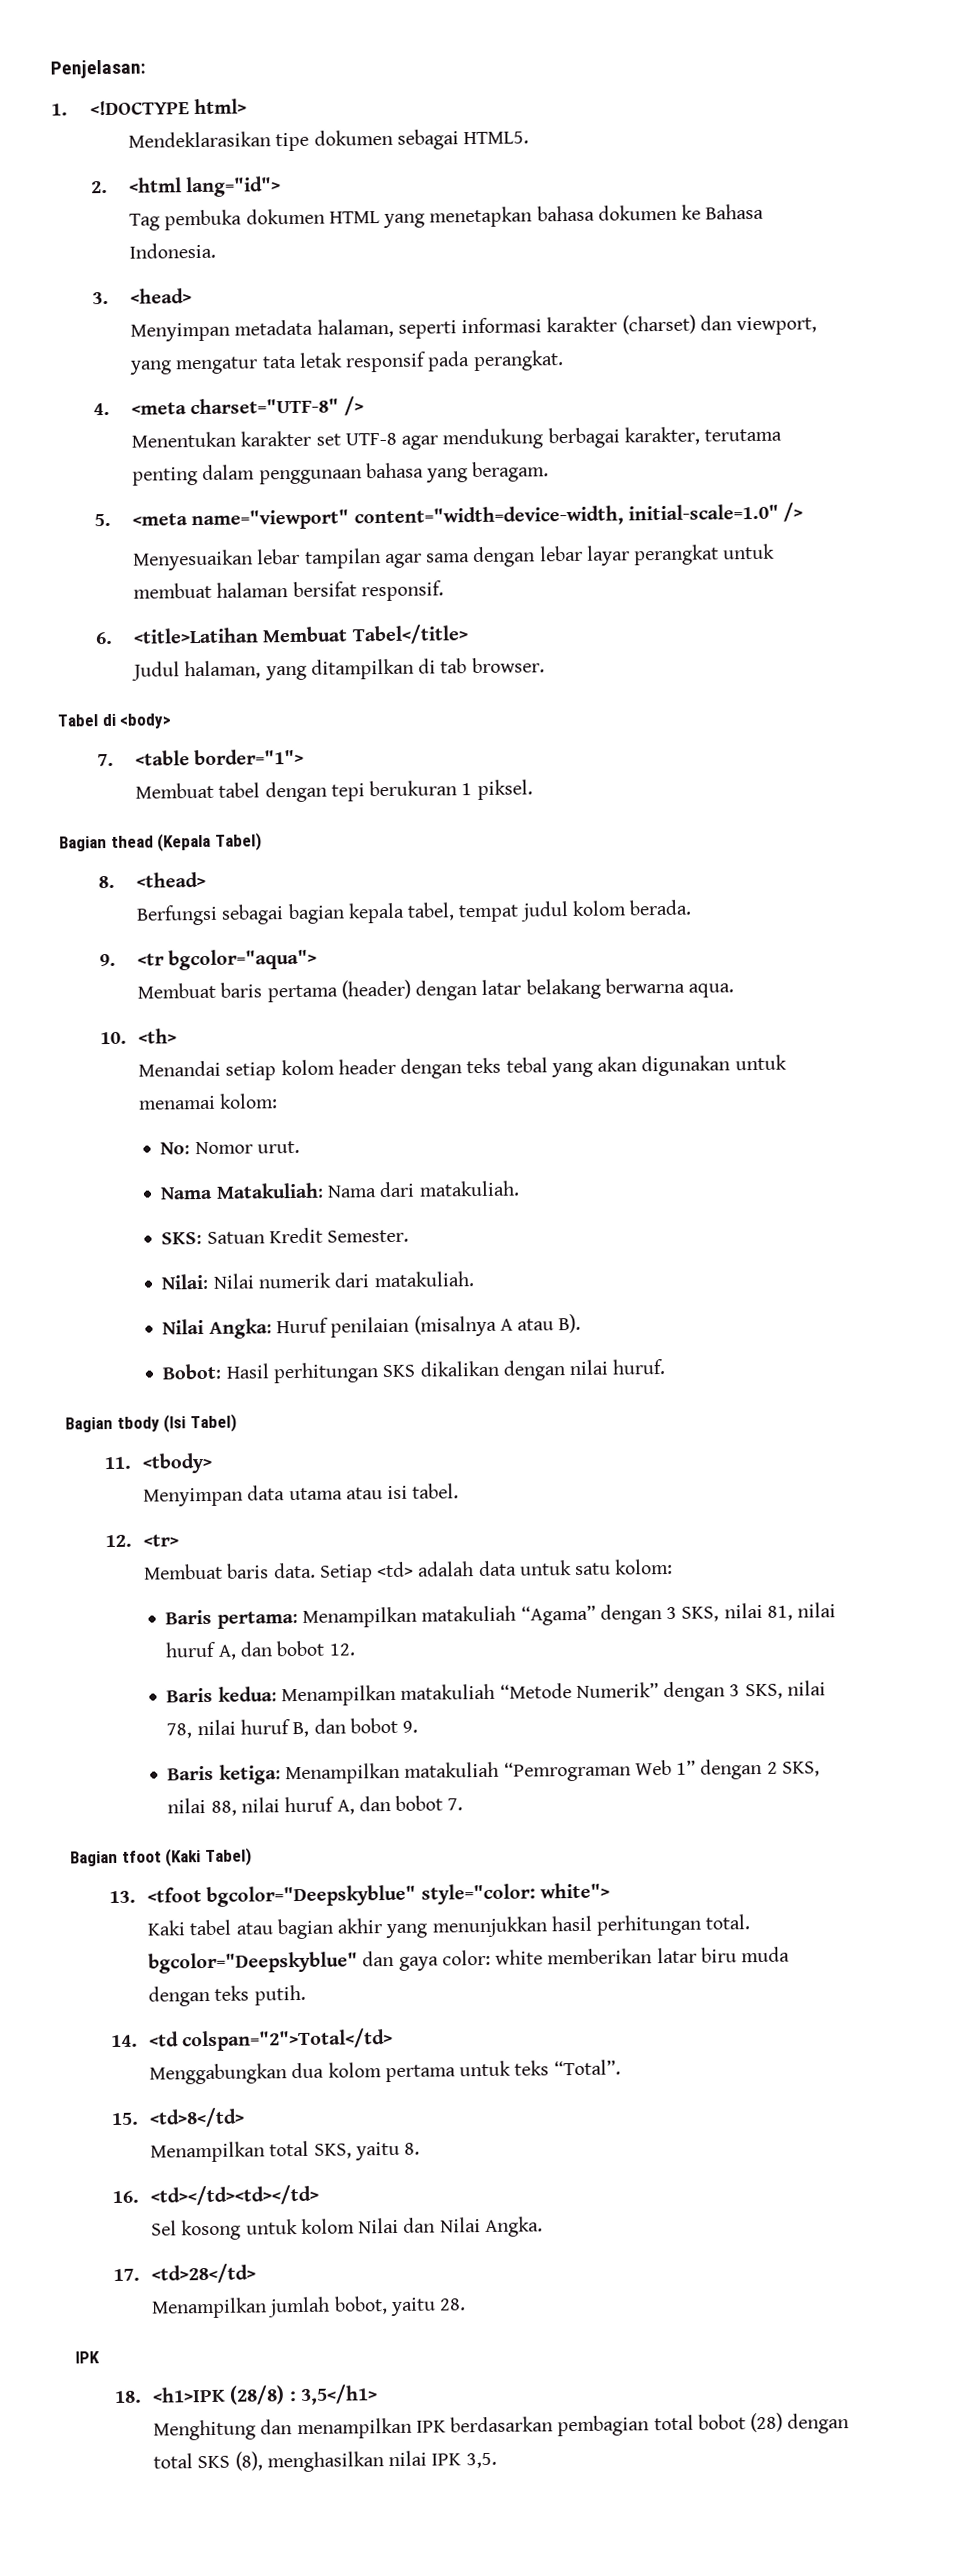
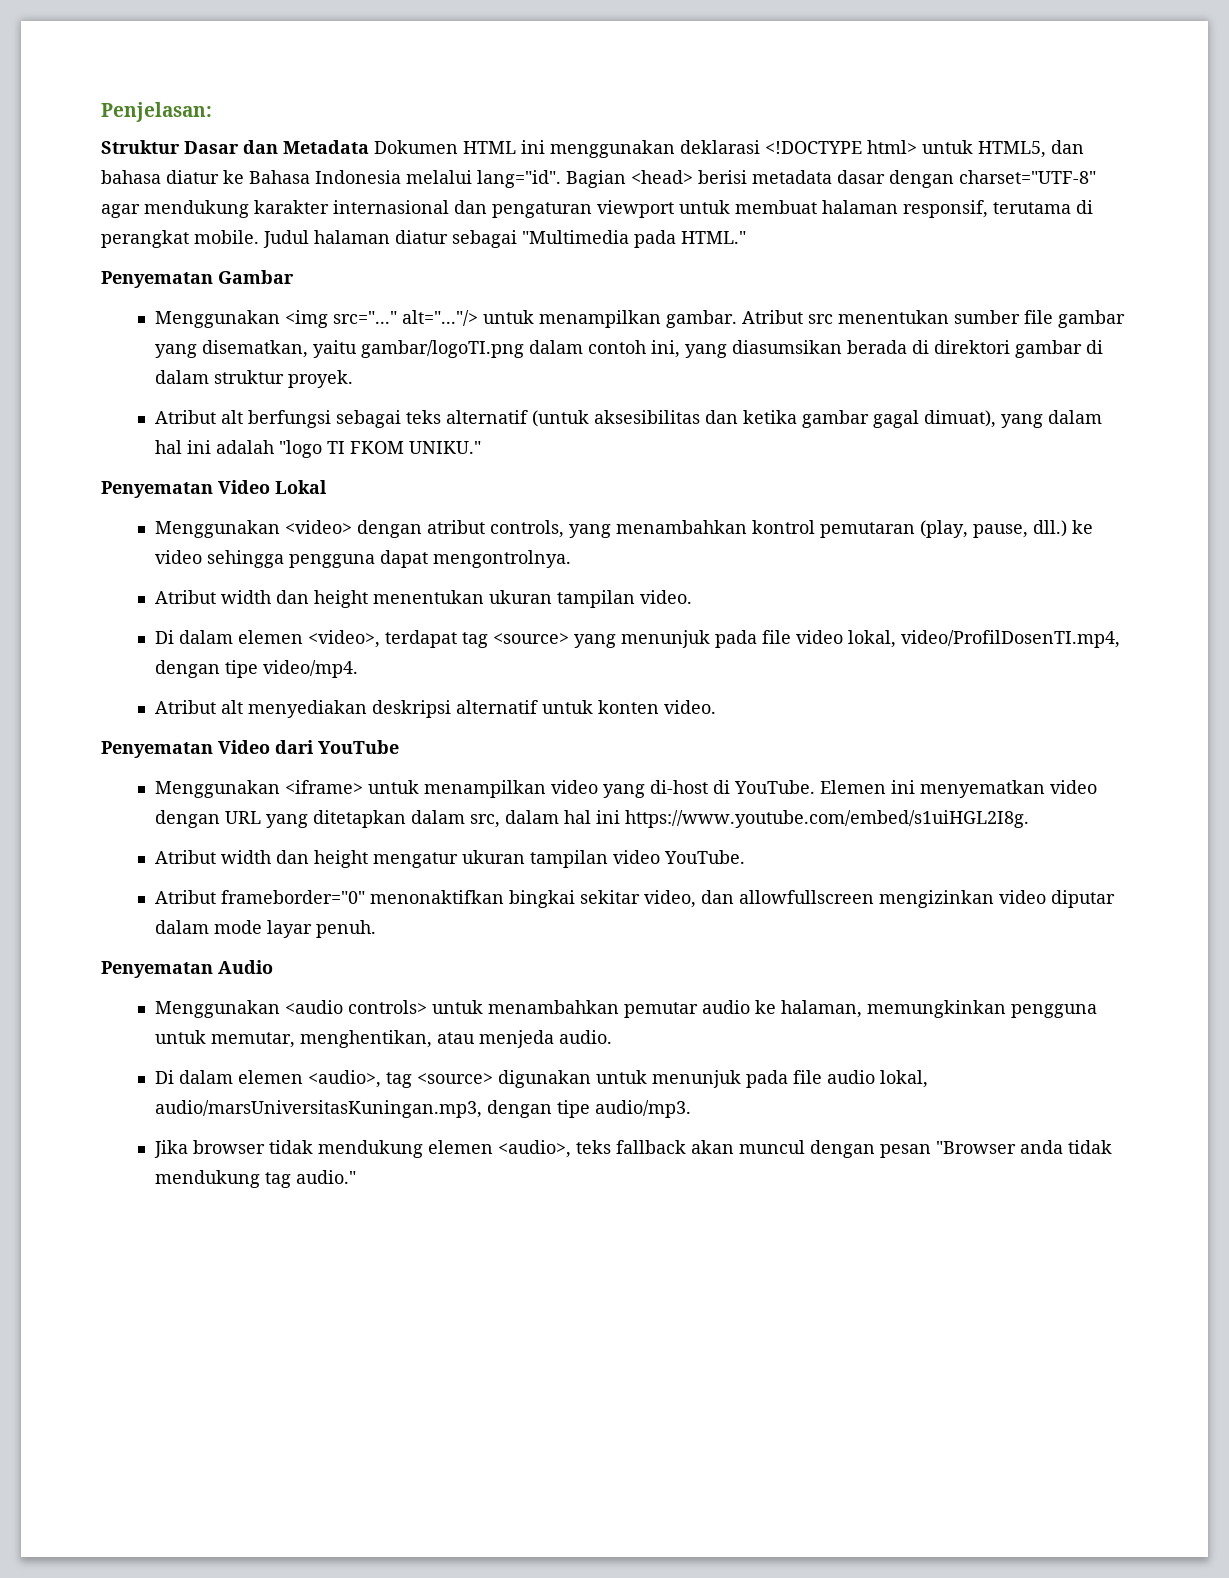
- 1. <!DOCTYPE html>
- Mendeklarasikan tipe dokumen sebagai HTML5.
- 2. <html lang="id">
- Tag pembuka dokumen HTML yang menetapkan bahasa dokumen ke Bahasa Indonesia.
- 3. <head>
- Menyimpan metadata halaman, seperti informasi karakter (charset) dan viewport, yang mengatur tata letak responsif pada perangkat.
- 4. <meta charset="UTF-8" />
- Menentukan karakter set UTF-8 agar mendukung berbagai karakter, terutama penting dalam penggunaan bahasa yang beragam.
- 5. <meta name="viewport" content="width=device-width, initial-scale=1.0" />
- Menyesuaikan lebar tampilan agar sama dengan lebar layar perangkat untuk membuat halaman bersifat responsif.
- 6. <title>Latihan Membuat Tabel</title>
- Judul halaman, yang ditampilkan di tab browser.
- Tabel di <body>
- 7. <table border="1">
- Membuat tabel dengan tepi berukuran 1 piksel.
- Bagian thead (Kepala Tabel)
- 8. <thead>
- Berfungsi sebagai bagian kepala tabel, tempat judul kolom berada.
- 9. <tr bgcolor="aqua">
- Membuat baris pertama (header) dengan latar belakang berwarna aqua.
- 10. <th>
- Menandai setiap kolom header dengan teks tebal yang akan digunakan untuk menamai kolom:
- No: Nomor urut.
- Nama Matakuliah: Nama dari matakuliah.
- SKS: Satuan Kredit Semester.
- Nilai: Nilai numerik dari matakuliah.
- Nilai Angka: Huruf penilaian (misalnya A atau B).
- Bobot: Hasil perhitungan SKS dikalikan dengan nilai huruf.
- Bagian tbody (Isi Tabel)
- 11. <tbody>
- Menyimpan data utama atau isi tabel.
- 12. <tr>
- Membuat baris data. Setiap <td> adalah data untuk satu kolom:
- Baris pertama: Menampilkan matakuliah “Agama” dengan 3 SKS, nilai 81, nilai huruf A, dan bobot 12.
- Baris kedua: Menampilkan matakuliah “Metode Numerik” dengan 3 SKS, nilai 78, nilai huruf B, dan bobot 9.
- Baris ketiga: Menampilkan matakuliah “Pemrograman Web 1” dengan 2 SKS, nilai 88, nilai huruf A, dan bobot 7.
- Bagian tfoot (Kaki Tabel)
- 13. <tfoot bgcolor="Deepskyblue" style="color: white">
- Kaki tabel atau bagian akhir yang menunjukkan hasil perhitungan total. bgcolor="Deepskyblue" dan gaya color: white memberikan latar biru muda dengan teks putih.
- 14. <td colspan="2">Total</td>
- Menggabungkan dua kolom pertama untuk teks “Total”.
- 15. <td>8</td>
- Menampilkan total SKS, yaitu 8.
- 16. <td></td><td></td>
- Sel kosong untuk kolom Nilai dan Nilai Angka.
- 17. <td>28</td>
- Menampilkan jumlah bobot, yaitu 28.
- IPK
- 18. <h1>IPK (28/8) : 3,5</h1>
- Menghitung dan menampilkan IPK berdasarkan pembagian total bobot (28) dengan total SKS (8), menghasilkan nilai IPK 3,5.
+ Struktur Dasar dan Metadata Dokumen HTML ini menggunakan deklarasi <!DOCTYPE html> untuk HTML5, dan bahasa diatur ke Bahasa Indonesia melalui lang="id". Bagian <head> berisi metadata dasar dengan charset="UTF-8" agar mendukung karakter internasional dan pengaturan viewport untuk membuat halaman responsif, terutama di perangkat mobile. Judul halaman diatur sebagai "Multimedia pada HTML."
+ Penyematan Gambar
+ Menggunakan <img src="..." alt="..."/> untuk menampilkan gambar. Atribut src menentukan sumber file gambar yang disematkan, yaitu gambar/logoTI.png dalam contoh ini, yang diasumsikan berada di direktori gambar di dalam struktur proyek.
+ Atribut alt berfungsi sebagai teks alternatif (untuk aksesibilitas dan ketika gambar gagal dimuat), yang dalam hal ini adalah "logo TI FKOM UNIKU."
+ Penyematan Video Lokal
+ Menggunakan <video> dengan atribut controls, yang menambahkan kontrol pemutaran (play, pause, dll.) ke video sehingga pengguna dapat mengontrolnya.
+ Atribut width dan height menentukan ukuran tampilan video.
+ Di dalam elemen <video>, terdapat tag <source> yang menunjuk pada file video lokal, video/ProfilDosenTI.mp4, dengan tipe video/mp4.
+ Atribut alt menyediakan deskripsi alternatif untuk konten video.
+ Penyematan Video dari YouTube
+ Menggunakan <iframe> untuk menampilkan video yang di-host di YouTube. Elemen ini menyematkan video dengan URL yang ditetapkan dalam src, dalam hal ini https://www.youtube.com/embed/s1uiHGL2I8g.
+ Atribut width dan height mengatur ukuran tampilan video YouTube.
+ Atribut frameborder="0" menonaktifkan bingkai sekitar video, dan allowfullscreen mengizinkan video diputar dalam mode layar penuh.
+ Penyematan Audio
+ Menggunakan <audio controls> untuk menambahkan pemutar audio ke halaman, memungkinkan pengguna untuk memutar, menghentikan, atau menjeda audio.
+ Di dalam elemen <audio>, tag <source> digunakan untuk menunjuk pada file audio lokal, audio/marsUniversitasKuningan.mp3, dengan tipe audio/mp3.
+ Jika browser tidak mendukung elemen <audio>, teks fallback akan muncul dengan pesan "Browser anda tidak mendukung tag audio."

